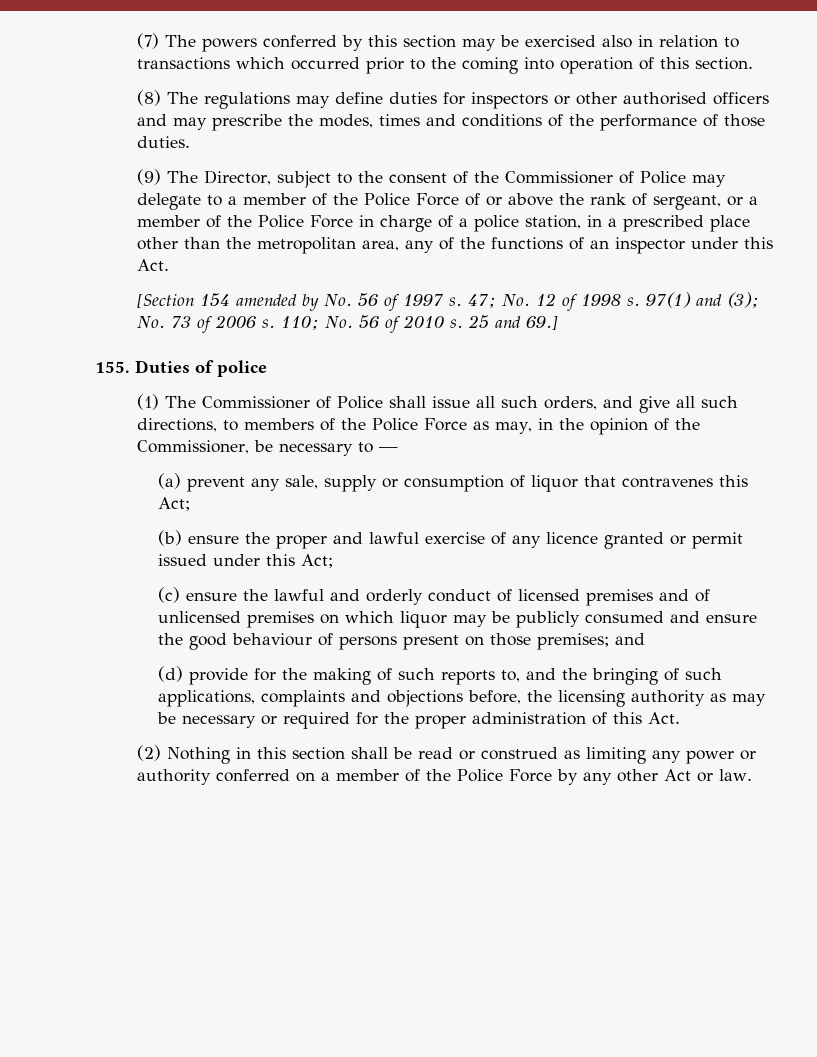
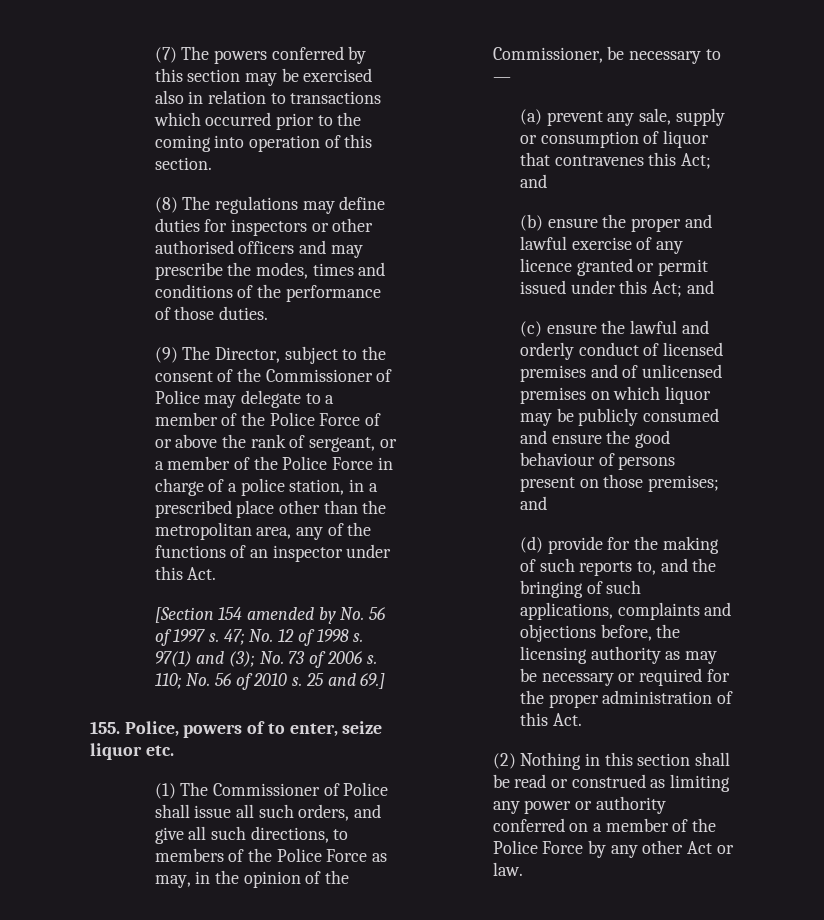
- 155. Duties of police
+ 155. Police, powers of to enter, seize liquor etc.
- (a) prevent any sale, supply or consumption of liquor that contravenes this Act;
+ (a) prevent any sale, supply or consumption of liquor that contravenes this Act; and
- (b) ensure the proper and lawful exercise of any licence granted or permit issued under this Act;
+ (b) ensure the proper and lawful exercise of any licence granted or permit issued under this Act; and

